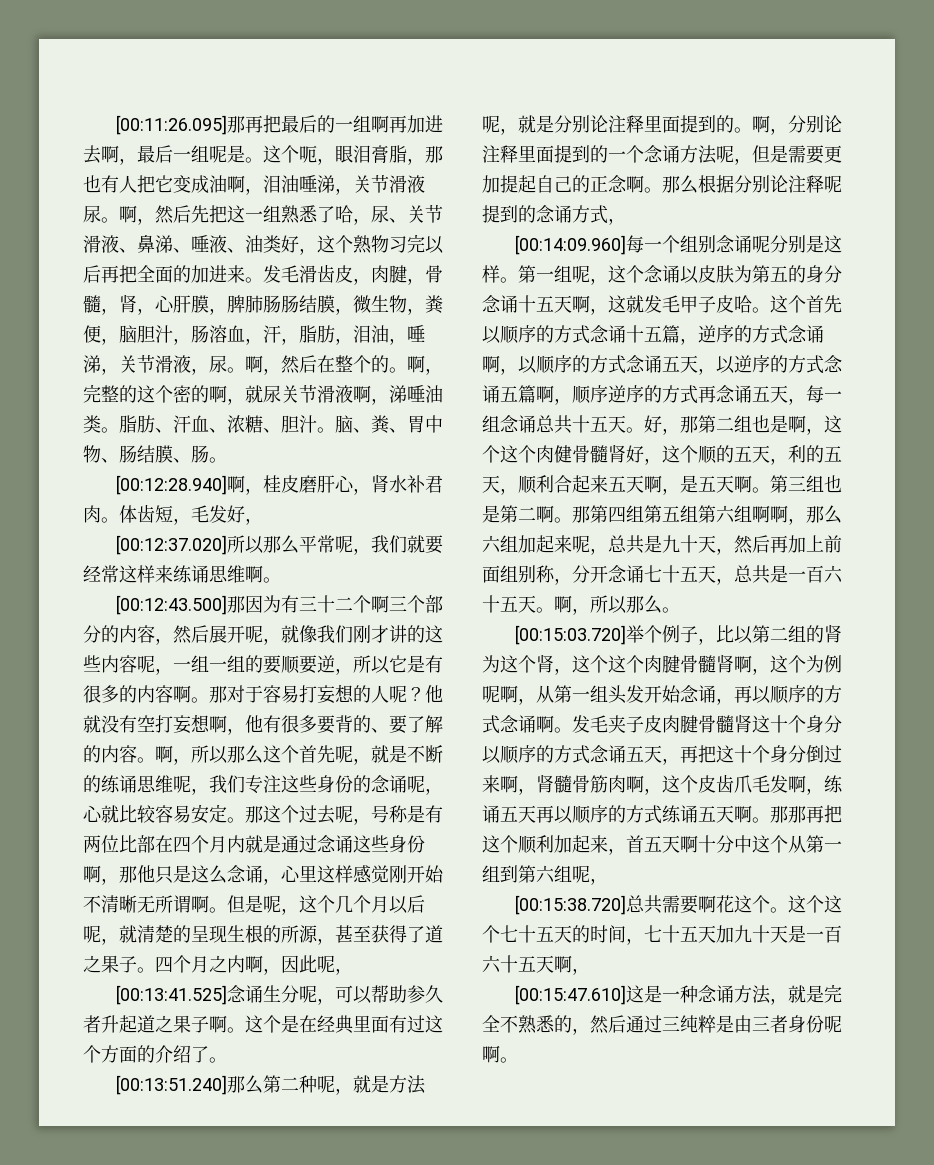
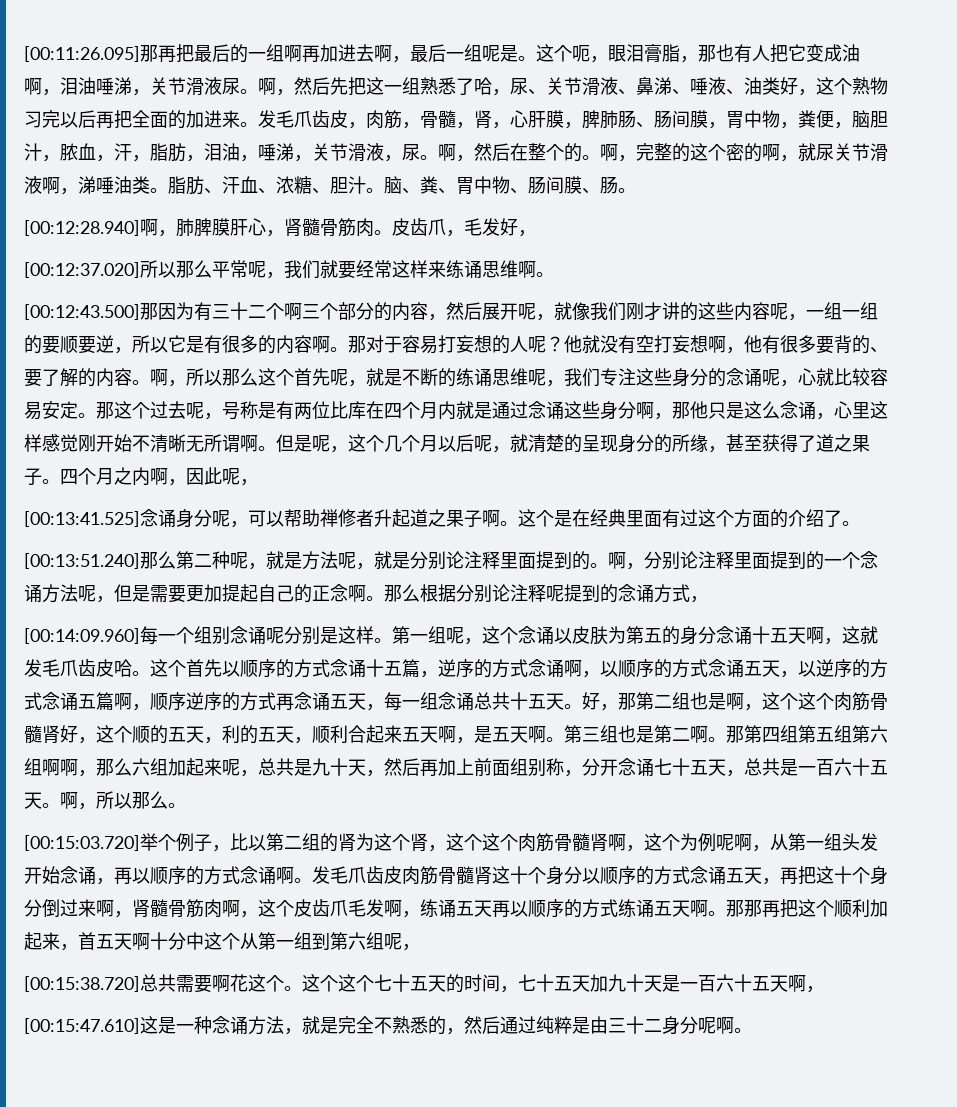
- 发毛滑齿皮，肉腱，骨髓，肾，心肝膜，脾肺肠肠结膜，微生物，粪便，脑胆汁，肠溶血，汗，脂肪，泪油，唾涕，关节滑液，尿。
+ 发毛爪齿皮，肉筋，骨髓，肾，心肝膜，脾肺肠、肠间膜，胃中物，粪便，脑胆汁，脓血，汗，脂肪，泪油，唾涕，关节滑液，尿。
- 脑、粪、胃中物、肠结膜、肠。
+ 脑、粪、胃中物、肠间膜、肠。
- [00:12:28.940]啊，桂皮磨肝心，肾水补君肉。体齿短，毛发好，
+ [00:12:28.940]啊，肺脾膜肝心，肾髓骨筋肉。皮齿爪，毛发好，
- 啊，所以那么这个首先呢，就是不断的练诵思维呢，我们专注这些身份的念诵呢，心就比较容易安定。
+ 啊，所以那么这个首先呢，就是不断的练诵思维呢，我们专注这些身分的念诵呢，心就比较容易安定。
- 那这个过去呢，号称是有两位比部在四个月内就是通过念诵这些身份啊，那他只是这么念诵，心里这样感觉刚开始不清晰无所谓啊。
+ 那这个过去呢，号称是有两位比库在四个月内就是通过念诵这些身分啊，那他只是这么念诵，心里这样感觉刚开始不清晰无所谓啊。
- 但是呢，这个几个月以后呢，就清楚的呈现生根的所源，甚至获得了道之果子。
+ 但是呢，这个几个月以后呢，就清楚的呈现身分的所缘，甚至获得了道之果子。
- [00:13:41.525]念诵生分呢，可以帮助参久者升起道之果子啊。
+ [00:13:41.525]念诵身分呢，可以帮助禅修者升起道之果子啊。
- 第一组呢，这个念诵以皮肤为第五的身分念诵十五天啊，这就发毛甲子皮哈。
+ 第一组呢，这个念诵以皮肤为第五的身分念诵十五天啊，这就发毛爪齿皮哈。
- 好，那第二组也是啊，这个这个肉健骨髓肾好，这个顺的五天，利的五天，顺利合起来五天啊，是五天啊。
+ 好，那第二组也是啊，这个这个肉筋骨髓肾好，这个顺的五天，利的五天，顺利合起来五天啊，是五天啊。
- [00:15:03.720]举个例子，比以第二组的肾为这个肾，这个这个肉腱骨髓肾啊，这个为例呢啊，从第一组头发开始念诵，再以顺序的方式念诵啊。
+ [00:15:03.720]举个例子，比以第二组的肾为这个肾，这个这个肉筋骨髓肾啊，这个为例呢啊，从第一组头发开始念诵，再以顺序的方式念诵啊。
- 发毛夹子皮肉腱骨髓肾这十个身分以顺序的方式念诵五天，再把这十个身分倒过来啊，肾髓骨筋肉啊，这个皮齿爪毛发啊，练诵五天再以顺序的方式练诵五天啊。
+ 发毛爪齿皮肉筋骨髓肾这十个身分以顺序的方式念诵五天，再把这十个身分倒过来啊，肾髓骨筋肉啊，这个皮齿爪毛发啊，练诵五天再以顺序的方式练诵五天啊。
- [00:15:47.610]这是一种念诵方法，就是完全不熟悉的，然后通过三纯粹是由三者身份呢啊。
+ [00:15:47.610]这是一种念诵方法，就是完全不熟悉的，然后通过纯粹是由三十二身分呢啊。

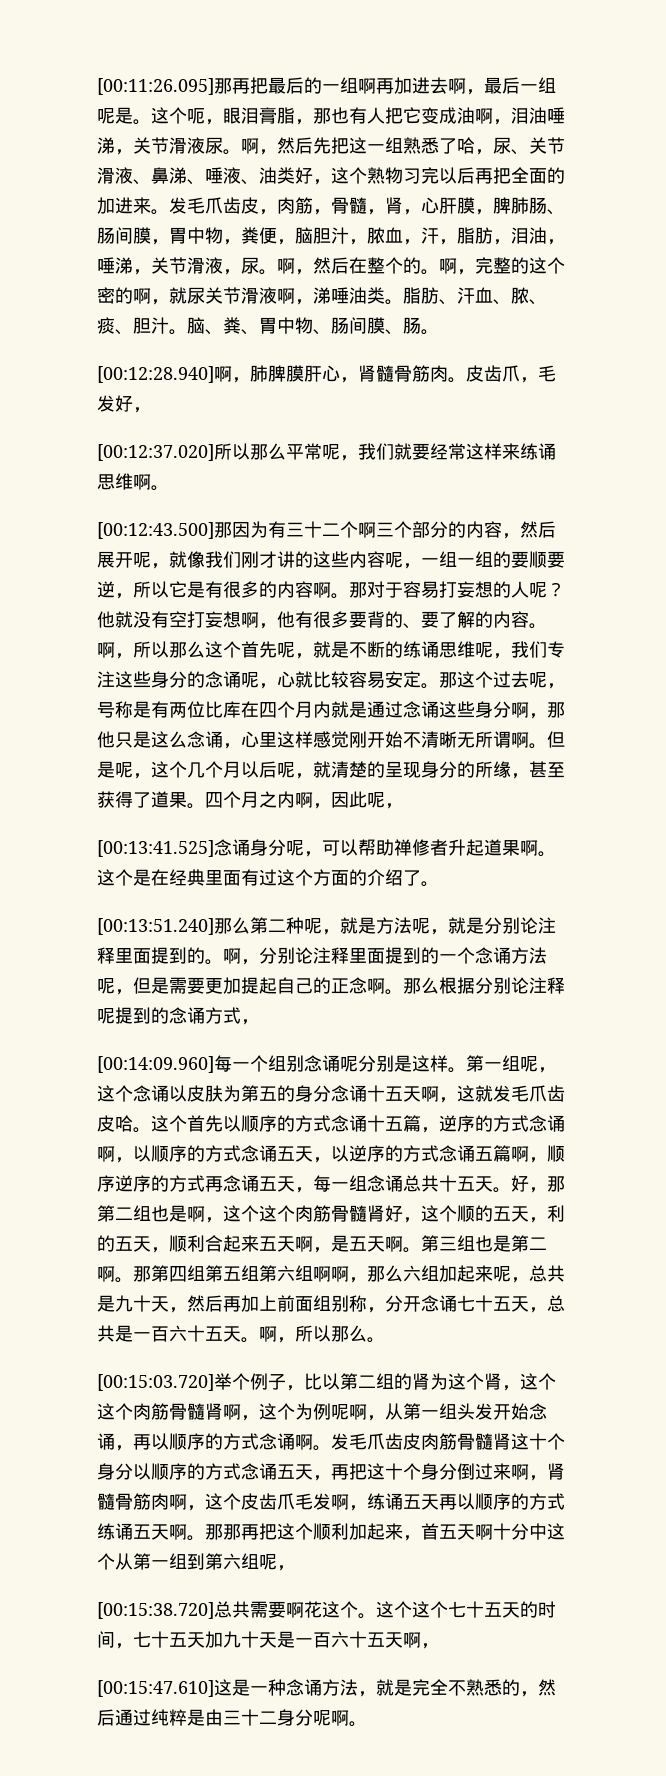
- 脂肪、汗血、浓糖、胆汁。
+ 脂肪、汗血、脓、痰、胆汁。
- 但是呢，这个几个月以后呢，就清楚的呈现身分的所缘，甚至获得了道之果子。
+ 但是呢，这个几个月以后呢，就清楚的呈现身分的所缘，甚至获得了道果。
- [00:13:41.525]念诵身分呢，可以帮助禅修者升起道之果子啊。
+ [00:13:41.525]念诵身分呢，可以帮助禅修者升起道果啊。

